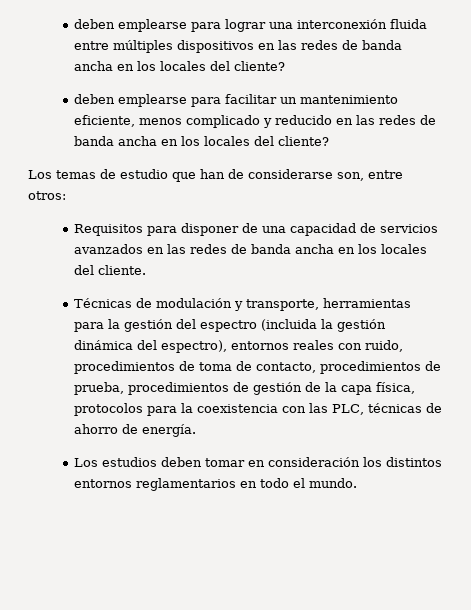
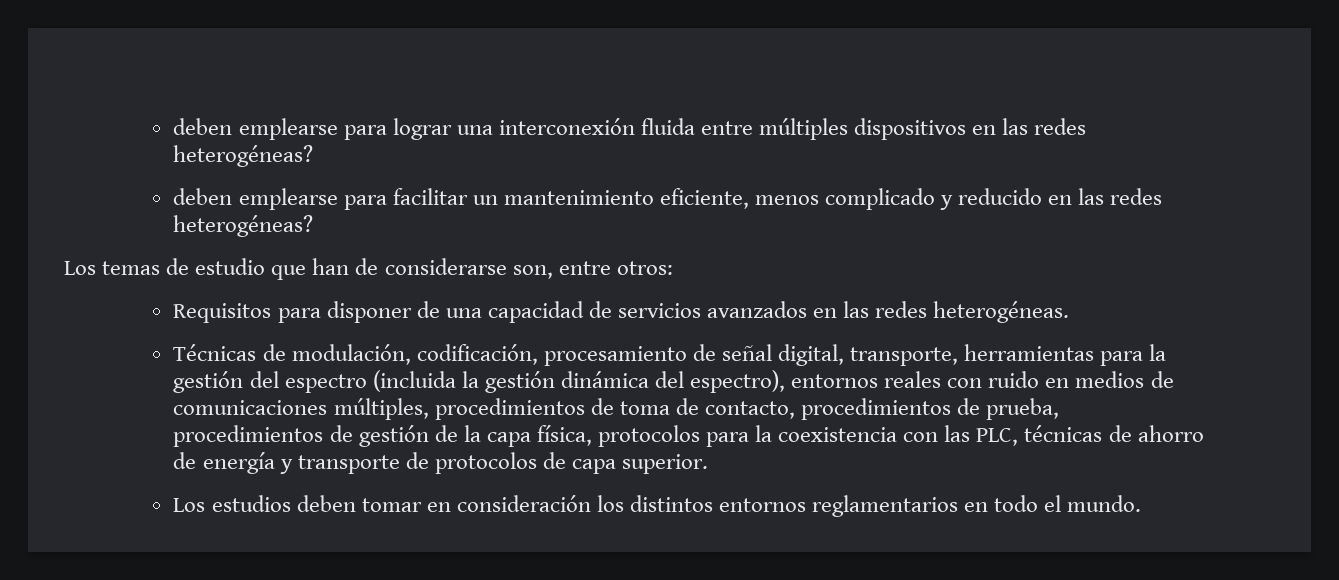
- deben emplearse para lograr una interconexión fluida entre múltiples dispositivos en las redes de banda ancha en los locales del cliente?
+ deben emplearse para lograr una interconexión fluida entre múltiples dispositivos en las redes heterogéneas?
- deben emplearse para facilitar un mantenimiento eficiente, menos complicado y reducido en las redes de banda ancha en los locales del cliente?
+ deben emplearse para facilitar un mantenimiento eficiente, menos complicado y reducido en las redes heterogéneas?
- Requisitos para disponer de una capacidad de servicios avanzados en las redes de banda ancha en los locales del cliente.
- Técnicas de modulación y transporte, herramientas para la gestión del espectro (incluida la gestión dinámica del espectro), entornos reales con ruido, procedimientos de toma de contacto, procedimientos de prueba, procedimientos de gestión de la capa física, protocolos para la coexistencia con las PLC, técnicas de ahorro de energía.
+ Requisitos para disponer de una capacidad de servicios avanzados en las redes heterogéneas.
+ Técnicas de modulación, codificación, procesamiento de señal digital, transporte, herramientas para la gestión del espectro (incluida la gestión dinámica del espectro), entornos reales con ruido en medios de comunicaciones múltiples, procedimientos de toma de contacto, procedimientos de prueba, procedimientos de gestión de la capa física, protocolos para la coexistencia con las PLC, técnicas de ahorro de energía y transporte de protocolos de capa superior.

